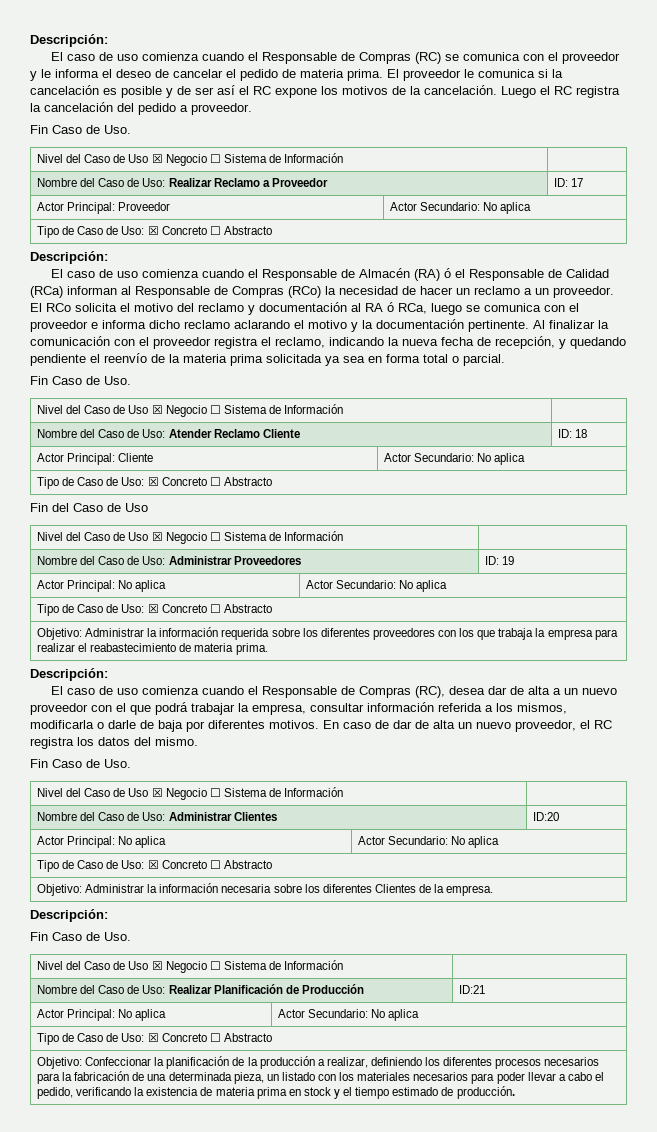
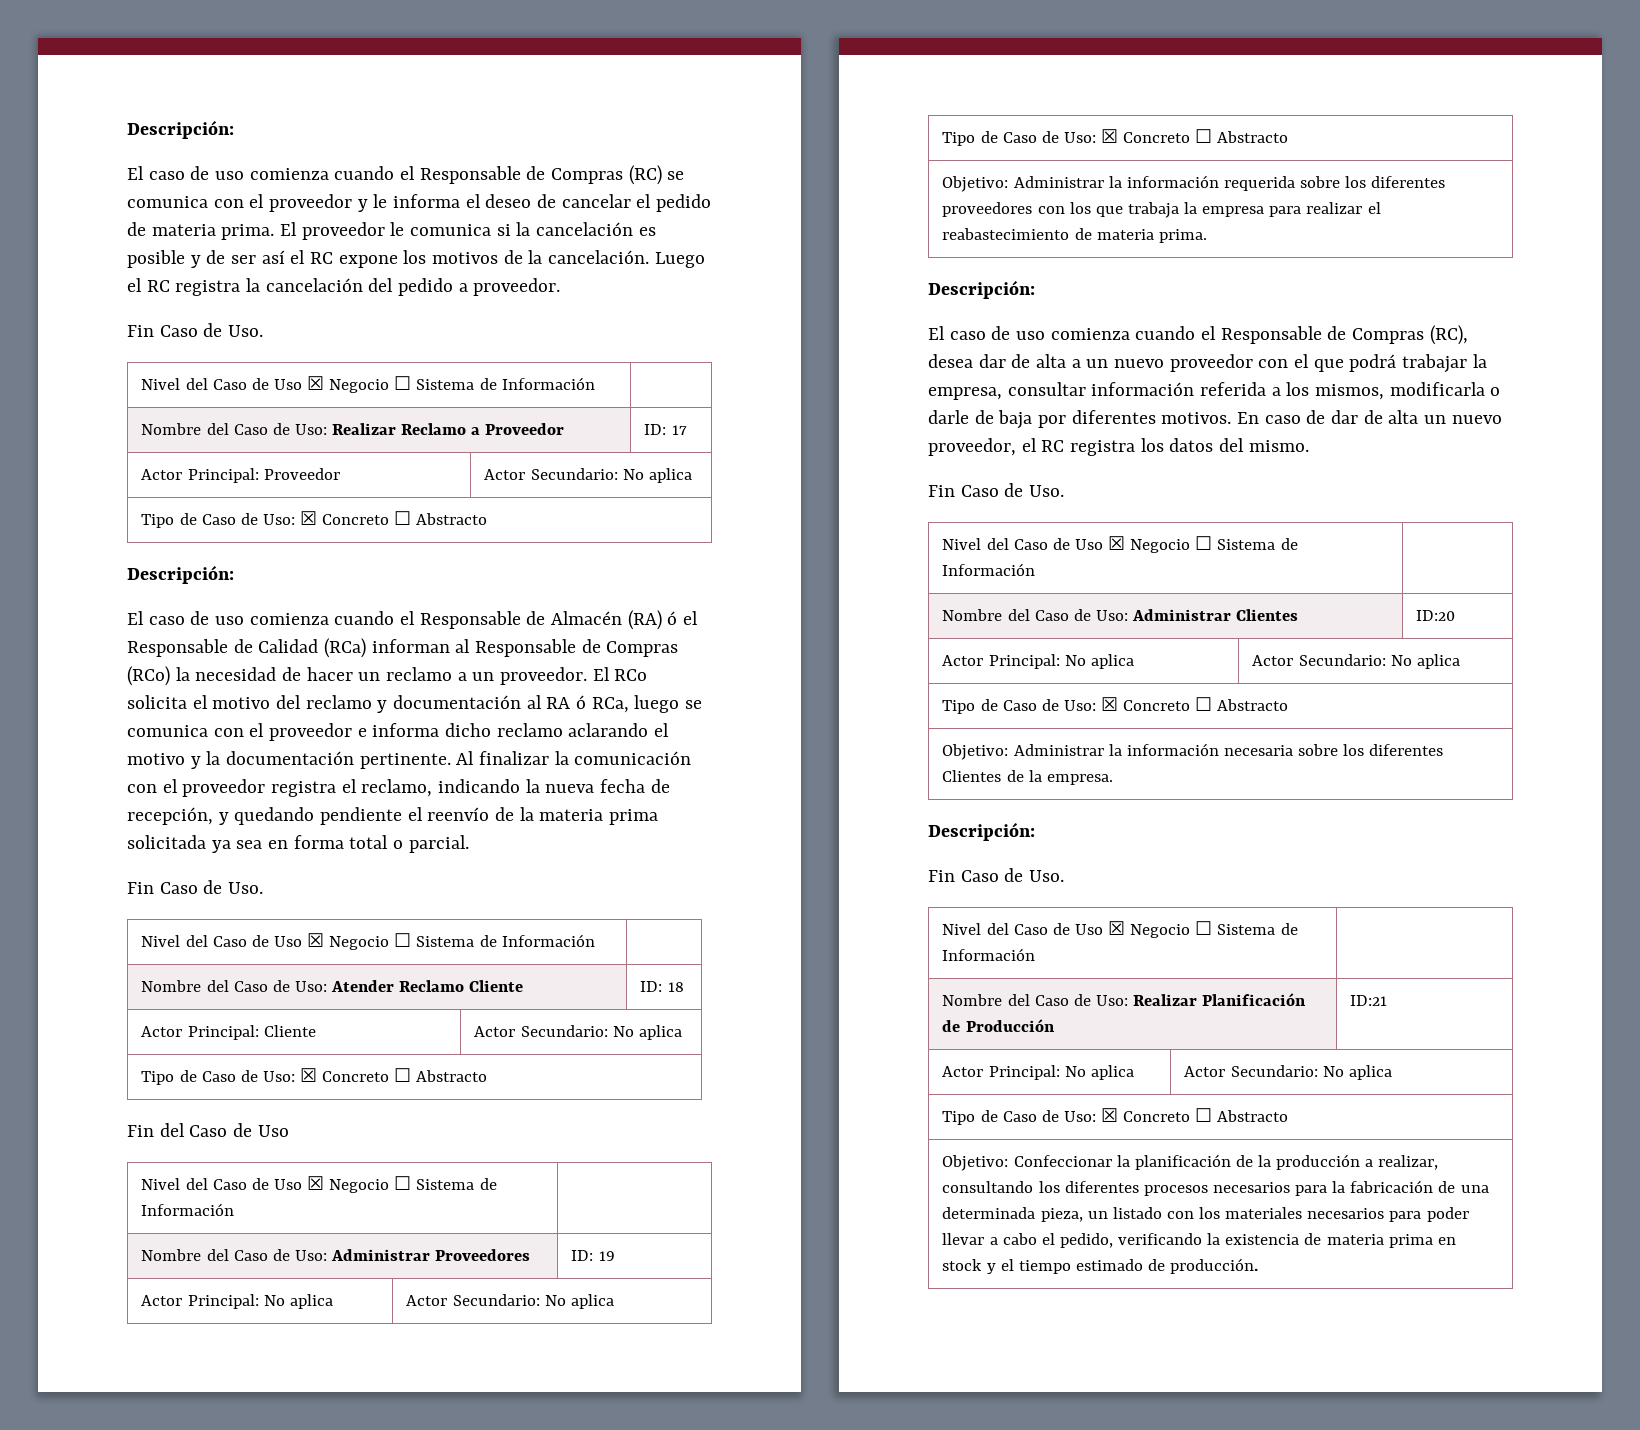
- Objetivo: Confeccionar la planificación de la producción a realizar, definiendo los diferentes procesos necesarios para la fabricación de una determinada pieza, un listado con los materiales necesarios para poder llevar a cabo el pedido, verificando la existencia de materia prima en stock y el tiempo estimado de producción.
+ Objetivo: Confeccionar la planificación de la producción a realizar, consultando los diferentes procesos necesarios para la fabricación de una determinada pieza, un listado con los materiales necesarios para poder llevar a cabo el pedido, verificando la existencia de materia prima en stock y el tiempo estimado de producción.

